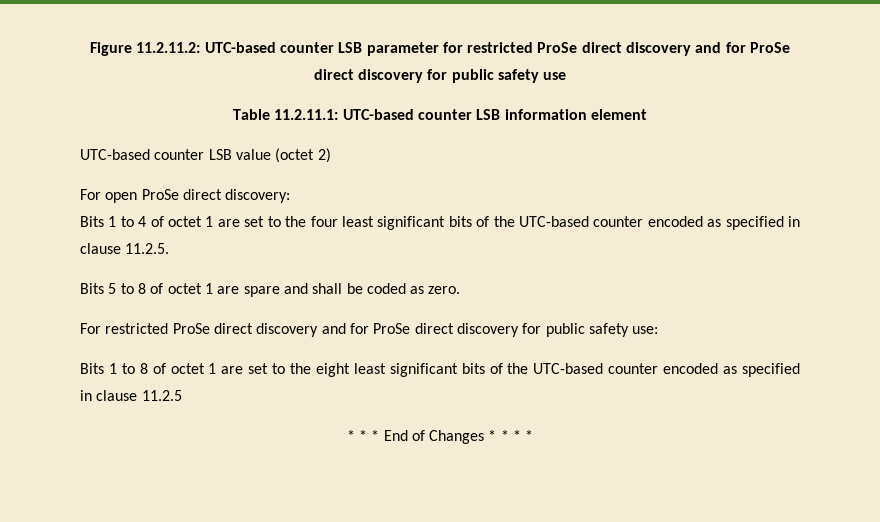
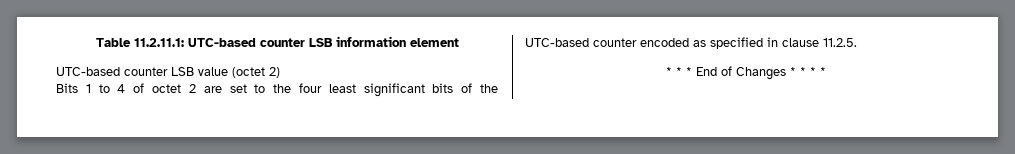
- Figure 11.2.11.2: UTC-based counter LSB parameter for restricted ProSe direct discovery and for ProSe direct discovery for public safety use
- For open ProSe direct discovery:
- Bits 1 to 4 of octet 1 are set to the four least significant bits of the UTC-based counter encoded as specified in clause 11.2.5.
+ Bits 1 to 4 of octet 2 are set to the four least significant bits of the UTC-based counter encoded as specified in clause 11.2.5.
- Bits 5 to 8 of octet 1 are spare and shall be coded as zero.
- For restricted ProSe direct discovery and for ProSe direct discovery for public safety use:
- Bits 1 to 8 of octet 1 are set to the eight least significant bits of the UTC-based counter encoded as specified in clause 11.2.5

